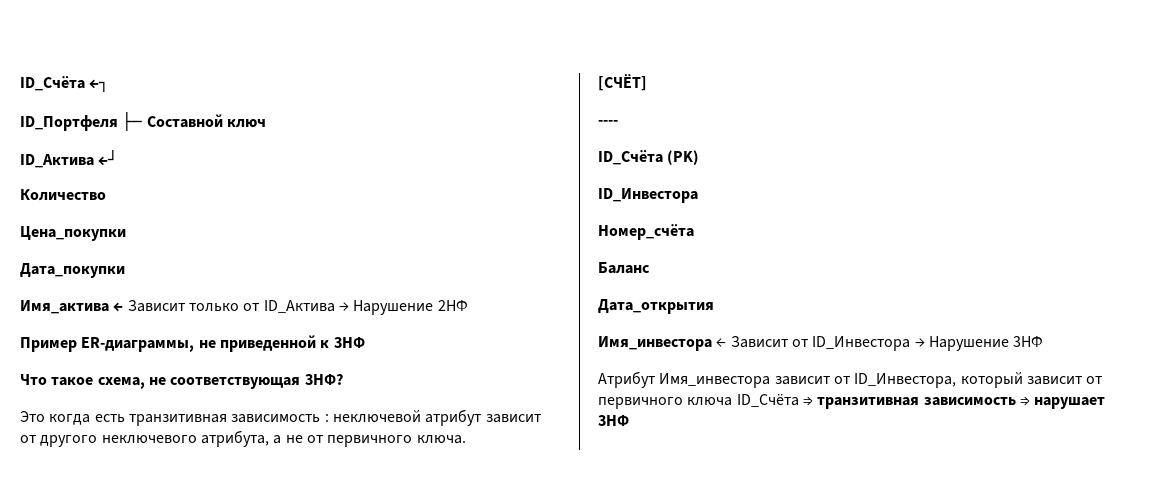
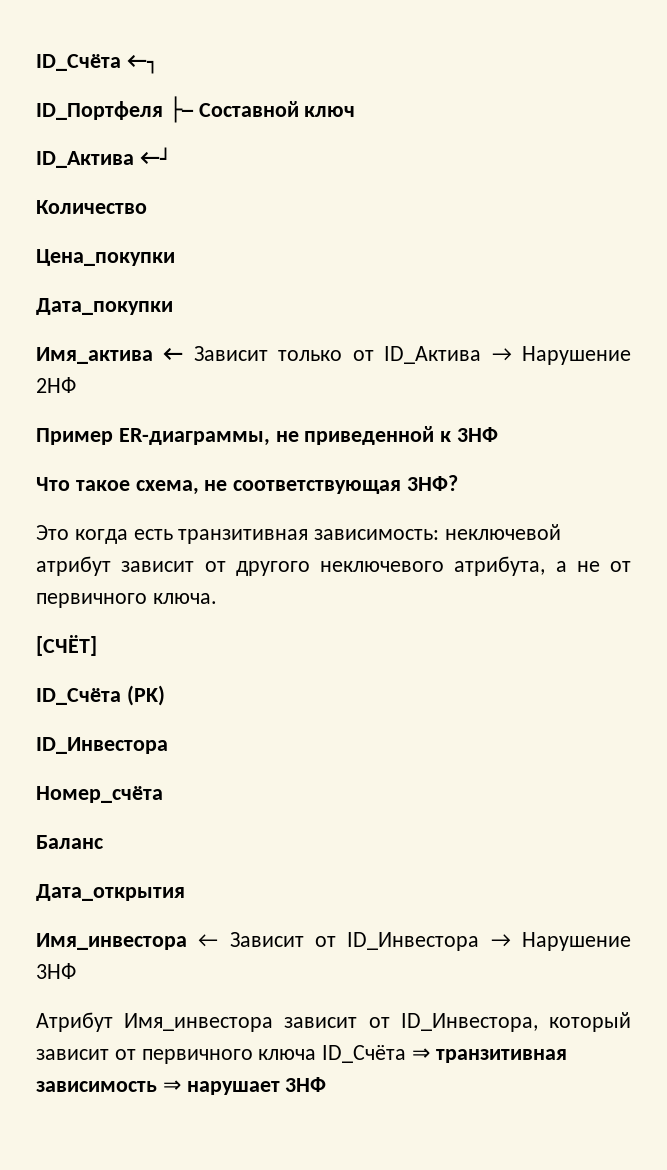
- Это когда есть транзитивная зависимость : неключевой атрибут зависит от другого неключевого атрибута, а не от первичного ключа.
+ Это когда есть транзитивная зависимость: неключевой атрибут зависит от другого неключевого атрибута, а не от первичного ключа.
- ----

